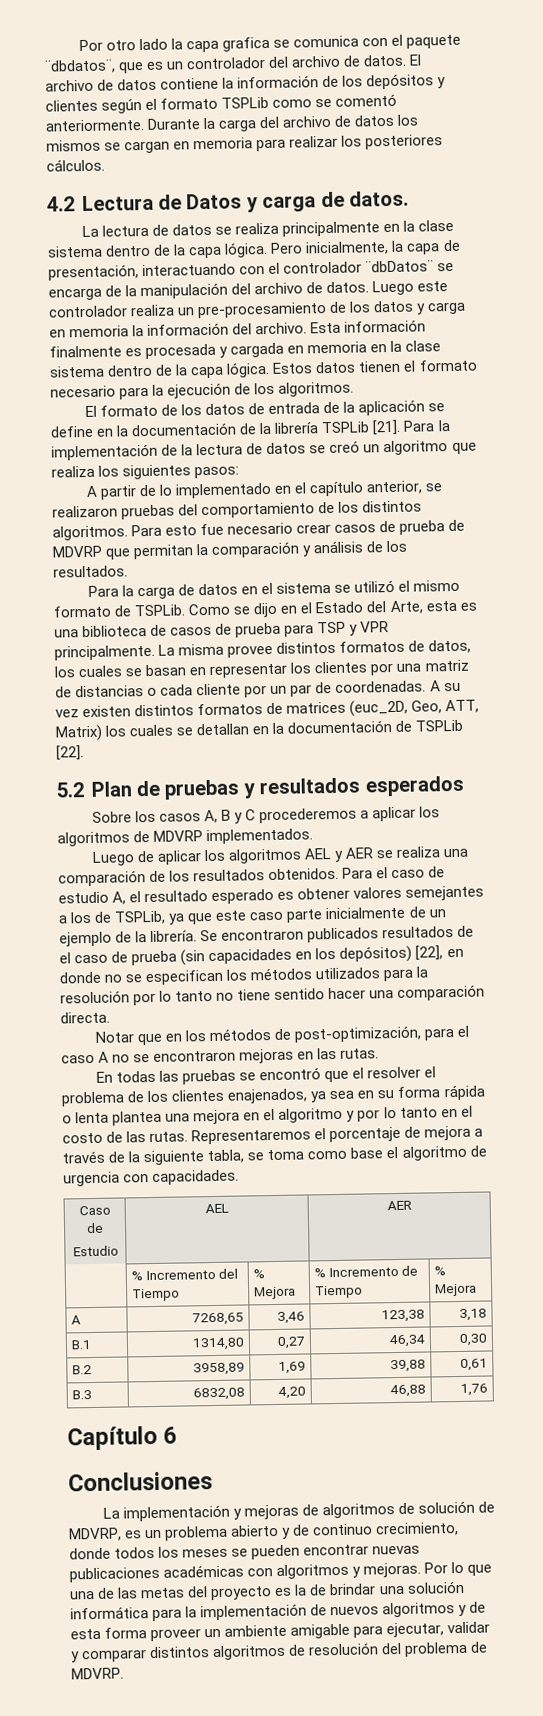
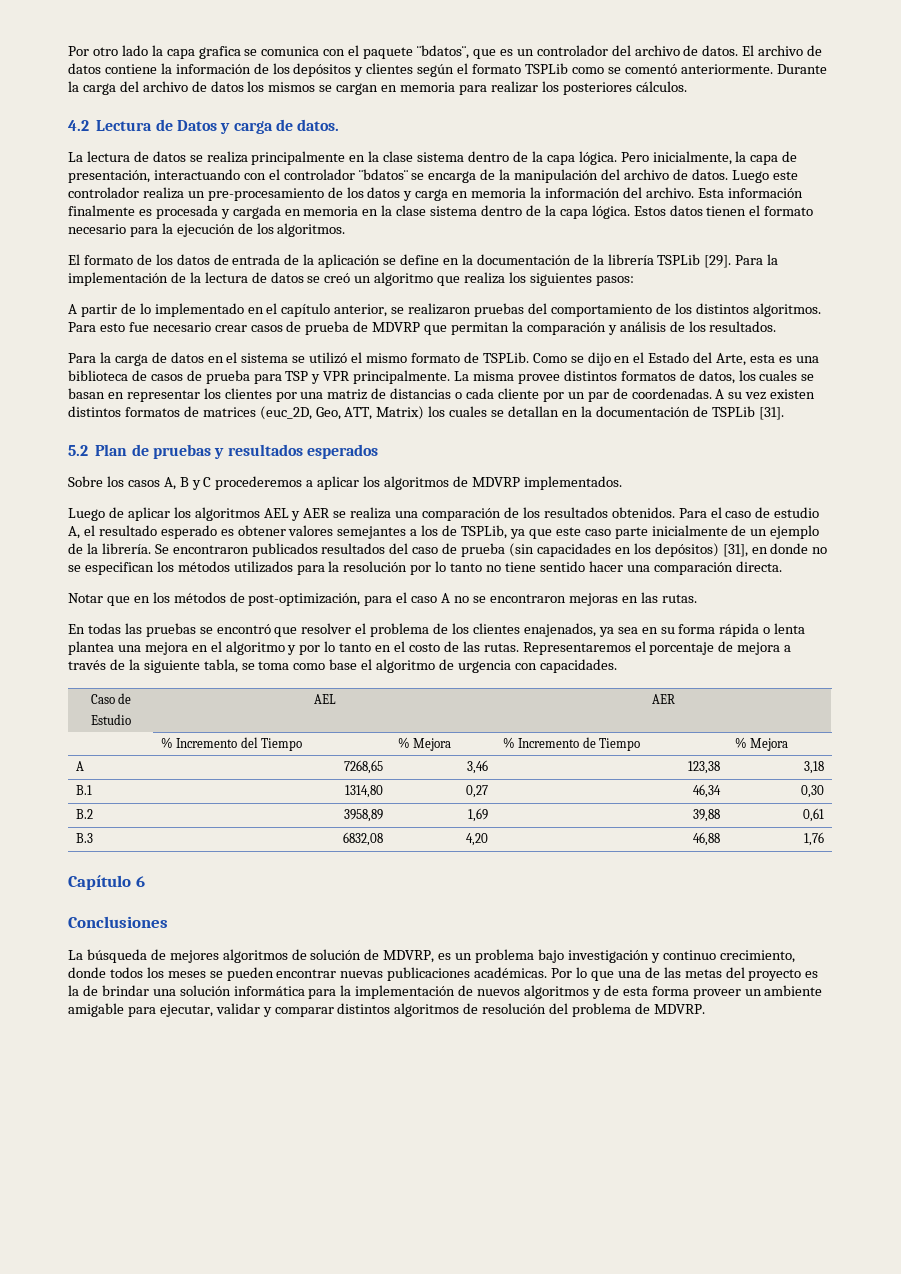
- Por otro lado la capa grafica se comunica con el paquete ¨dbdatos¨, que es un controlador del archivo de datos.
+ Por otro lado la capa grafica se comunica con el paquete ¨bdatos¨, que es un controlador del archivo de datos.
- Pero inicialmente, la capa de presentación, interactuando con el controlador ¨dbDatos¨ se encarga de la manipulación del archivo de datos.
+ Pero inicialmente, la capa de presentación, interactuando con el controlador ¨bdatos¨ se encarga de la manipulación del archivo de datos.
- El formato de los datos de entrada de la aplicación se define en la documentación de la librería TSPLib [21].
+ El formato de los datos de entrada de la aplicación se define en la documentación de la librería TSPLib [29].
- A su vez existen distintos formatos de matrices (euc_2D, Geo, ATT, Matrix) los cuales se detallan en la documentación de TSPLib [22].
+ A su vez existen distintos formatos de matrices (euc_2D, Geo, ATT, Matrix) los cuales se detallan en la documentación de TSPLib [31].
- Se encontraron publicados resultados de el caso de prueba (sin capacidades en los depósitos) [22], en donde no se especifican los métodos utilizados para la resolución por lo tanto no tiene sentido hacer una comparación directa.
+ Se encontraron publicados resultados del caso de prueba (sin capacidades en los depósitos) [31], en donde no se especifican los métodos utilizados para la resolución por lo tanto no tiene sentido hacer una comparación directa.
- En todas las pruebas se encontró que el resolver el problema de los clientes enajenados, ya sea en su forma rápida o lenta plantea una mejora en el algoritmo y por lo tanto en el costo de las rutas.
+ En todas las pruebas se encontró que resolver el problema de los clientes enajenados, ya sea en su forma rápida o lenta plantea una mejora en el algoritmo y por lo tanto en el costo de las rutas.
- La implementación y mejoras de algoritmos de solución de MDVRP, es un problema abierto y de continuo crecimiento, donde todos los meses se pueden encontrar nuevas publicaciones académicas con algoritmos y mejoras.
+ La búsqueda de mejores algoritmos de solución de MDVRP, es un problema bajo investigación y continuo crecimiento, donde todos los meses se pueden encontrar nuevas publicaciones académicas.

